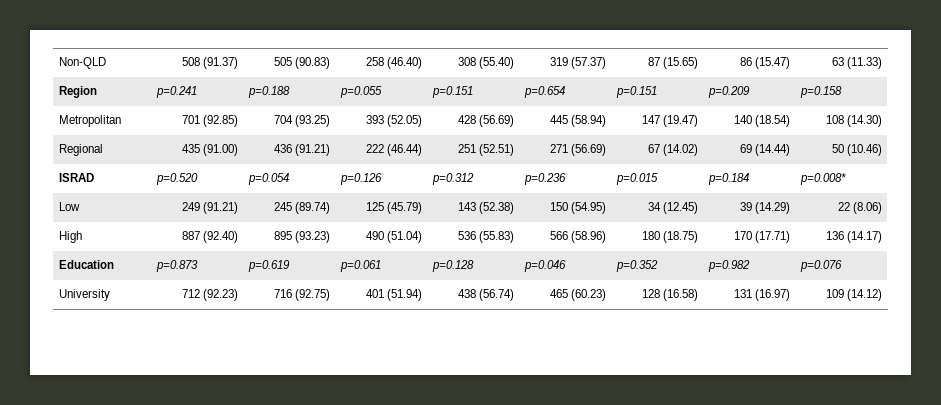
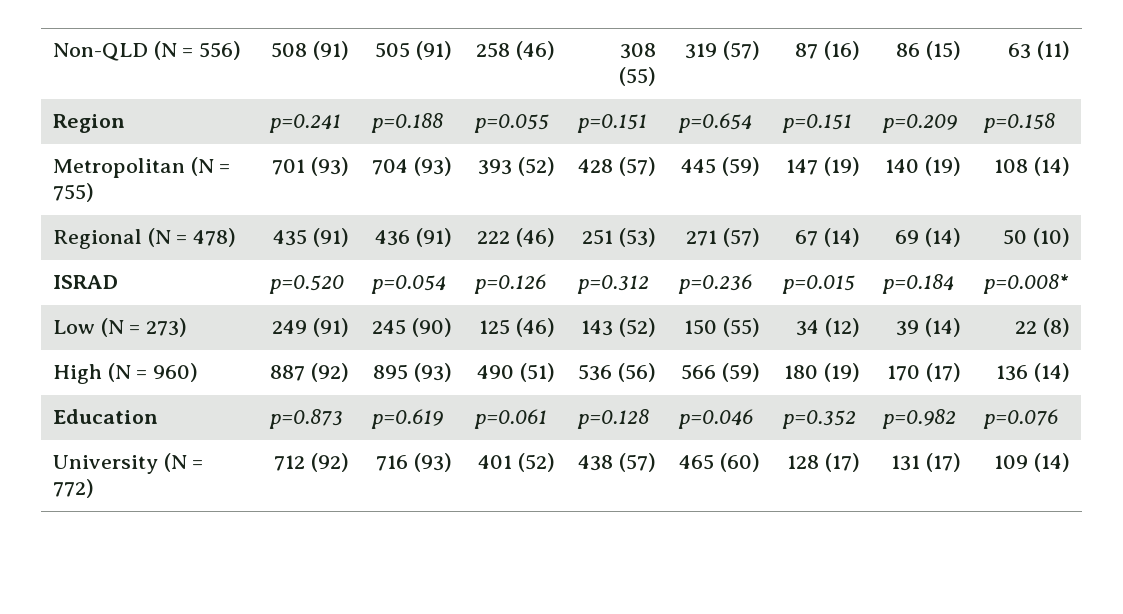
- Non-QLD | 508 (91.37) | 505 (90.83) | 258 (46.40) | 308 (55.40) | 319 (57.37) | 87 (15.65) | 86 (15.47) | 63 (11.33)
+ Non-QLD (N = 556) | 508 (91) | 505 (91) | 258 (46) | 308 (55) | 319 (57) | 87 (16) | 86 (15) | 63 (11)
- Metropolitan | 701 (92.85) | 704 (93.25) | 393 (52.05) | 428 (56.69) | 445 (58.94) | 147 (19.47) | 140 (18.54) | 108 (14.30)
+ Metropolitan (N = 755) | 701 (93) | 704 (93) | 393 (52) | 428 (57) | 445 (59) | 147 (19) | 140 (19) | 108 (14)
- Regional | 435 (91.00) | 436 (91.21) | 222 (46.44) | 251 (52.51) | 271 (56.69) | 67 (14.02) | 69 (14.44) | 50 (10.46)
+ Regional (N = 478) | 435 (91) | 436 (91) | 222 (46) | 251 (53) | 271 (57) | 67 (14) | 69 (14) | 50 (10)
- Low | 249 (91.21) | 245 (89.74) | 125 (45.79) | 143 (52.38) | 150 (54.95) | 34 (12.45) | 39 (14.29) | 22 (8.06)
+ Low (N = 273) | 249 (91) | 245 (90) | 125 (46) | 143 (52) | 150 (55) | 34 (12) | 39 (14) | 22 (8)
- High | 887 (92.40) | 895 (93.23) | 490 (51.04) | 536 (55.83) | 566 (58.96) | 180 (18.75) | 170 (17.71) | 136 (14.17)
+ High (N = 960) | 887 (92) | 895 (93) | 490 (51) | 536 (56) | 566 (59) | 180 (19) | 170 (17) | 136 (14)
- University | 712 (92.23) | 716 (92.75) | 401 (51.94) | 438 (56.74) | 465 (60.23) | 128 (16.58) | 131 (16.97) | 109 (14.12)
+ University (N = 772) | 712 (92) | 716 (93) | 401 (52) | 438 (57) | 465 (60) | 128 (17) | 131 (17) | 109 (14)

